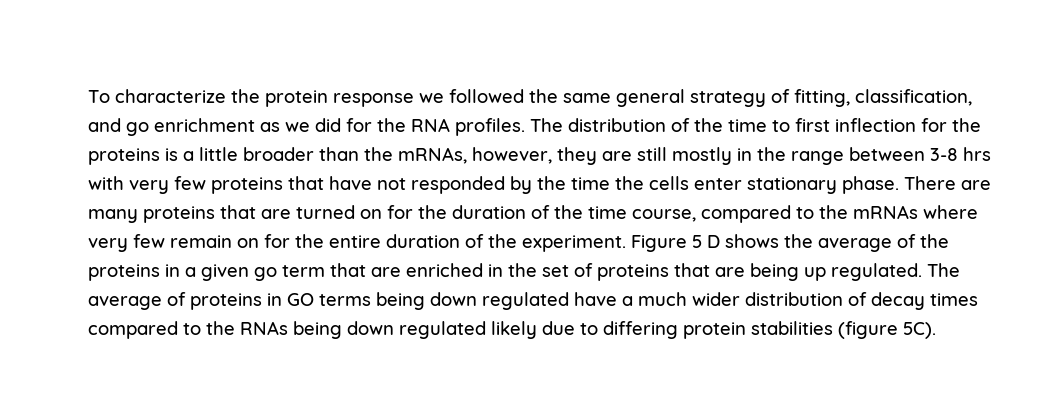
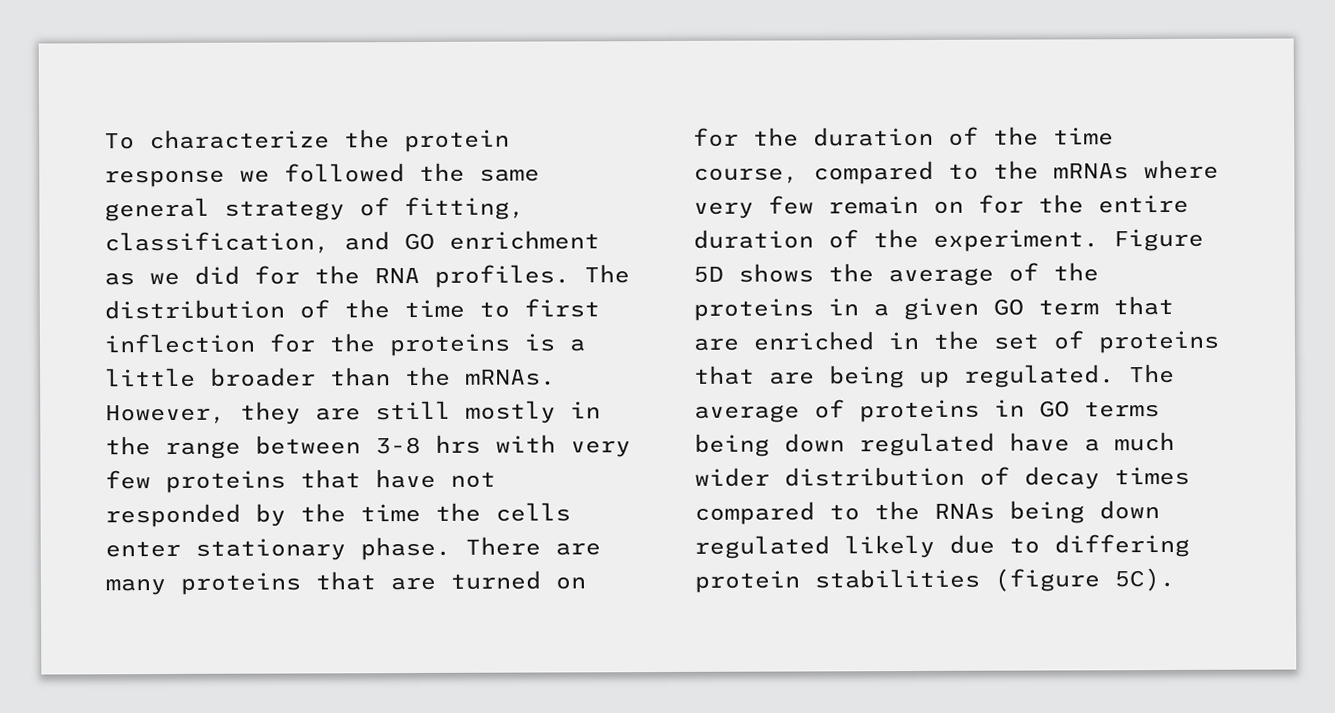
- To characterize the protein response we followed the same general strategy of fitting, classification, and go enrichment as we did for the RNA profiles.
+ To characterize the protein response we followed the same general strategy of fitting, classification, and GO enrichment as we did for the RNA profiles.
- The distribution of the time to first inflection for the proteins is a little broader than the mRNAs, however, they are still mostly in the range between 3-8 hrs with very few proteins that have not responded by the time the cells enter stationary phase.
+ The distribution of the time to first inflection for the proteins is a little broader than the mRNAs. However, they are still mostly in the range between 3-8 hrs with very few proteins that have not responded by the time the cells enter stationary phase.
- Figure 5 D shows the average of the proteins in a given go term that are enriched in the set of proteins that are being up regulated.
+ Figure 5D shows the average of the proteins in a given GO term that are enriched in the set of proteins that are being up regulated.

